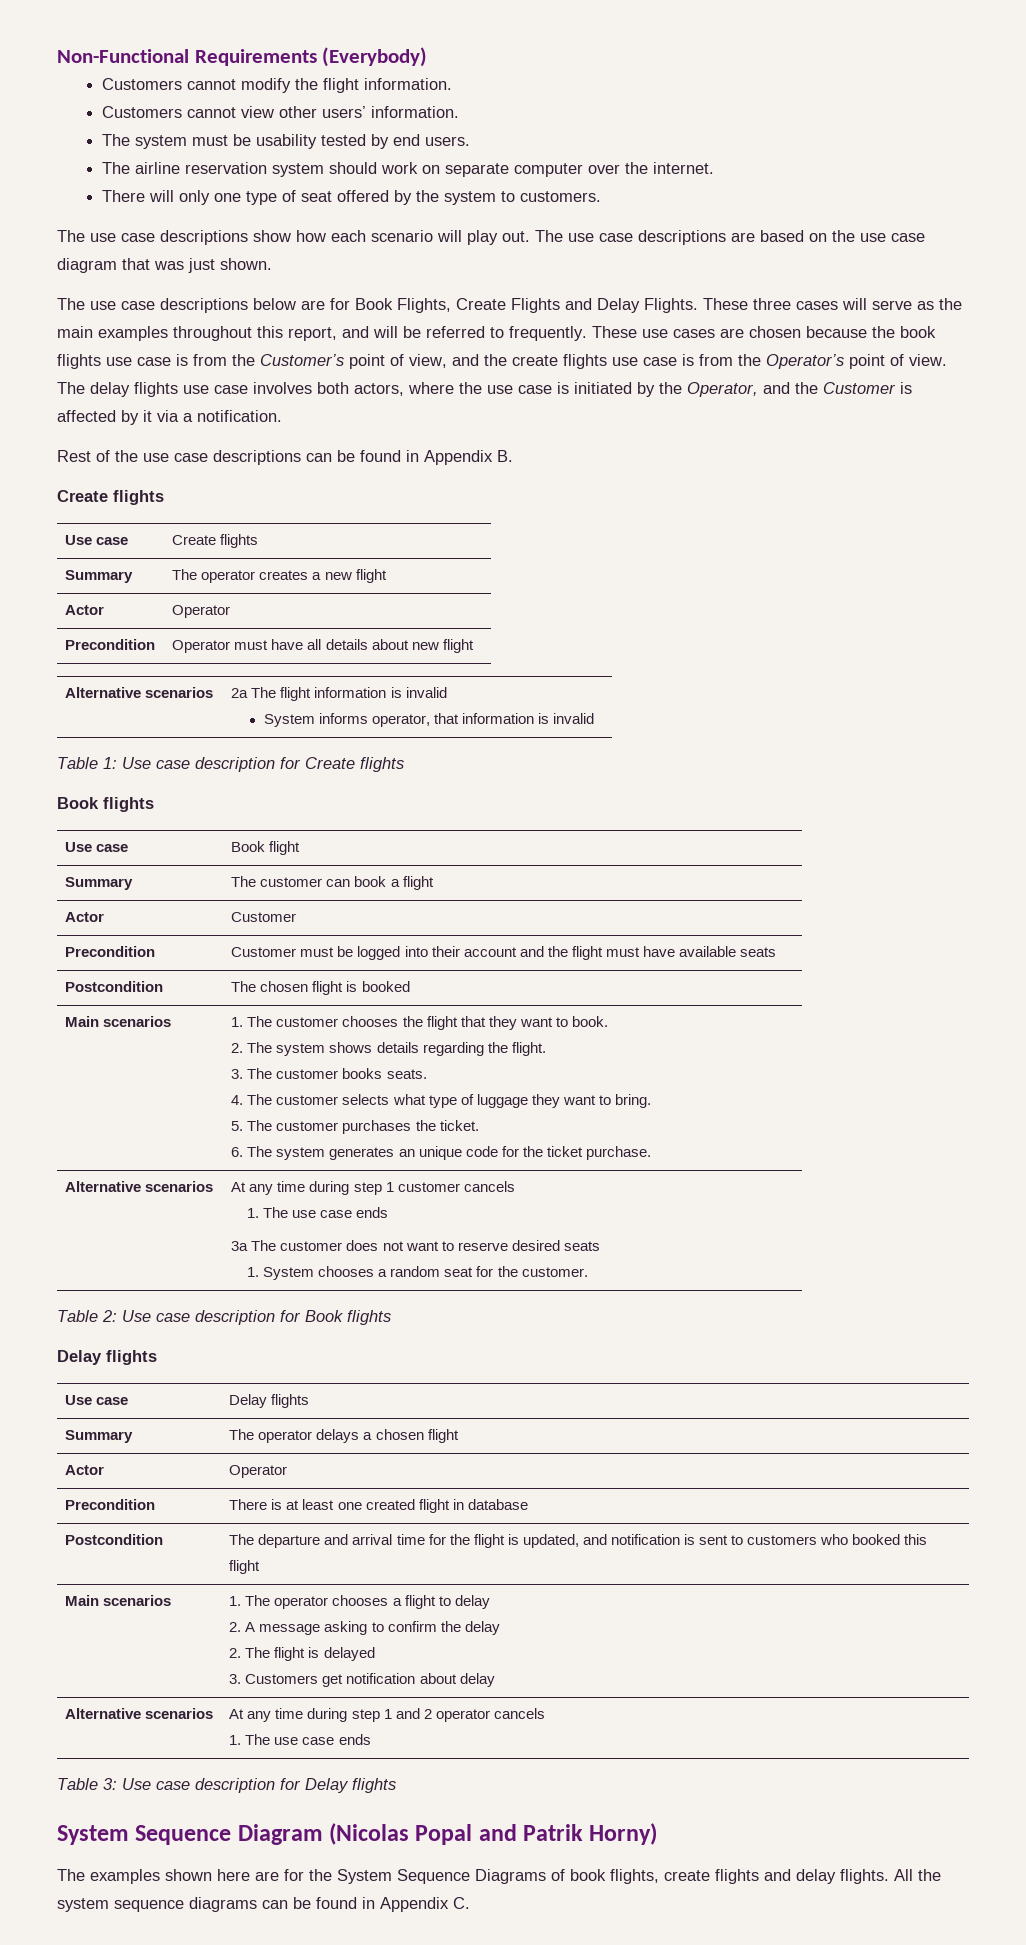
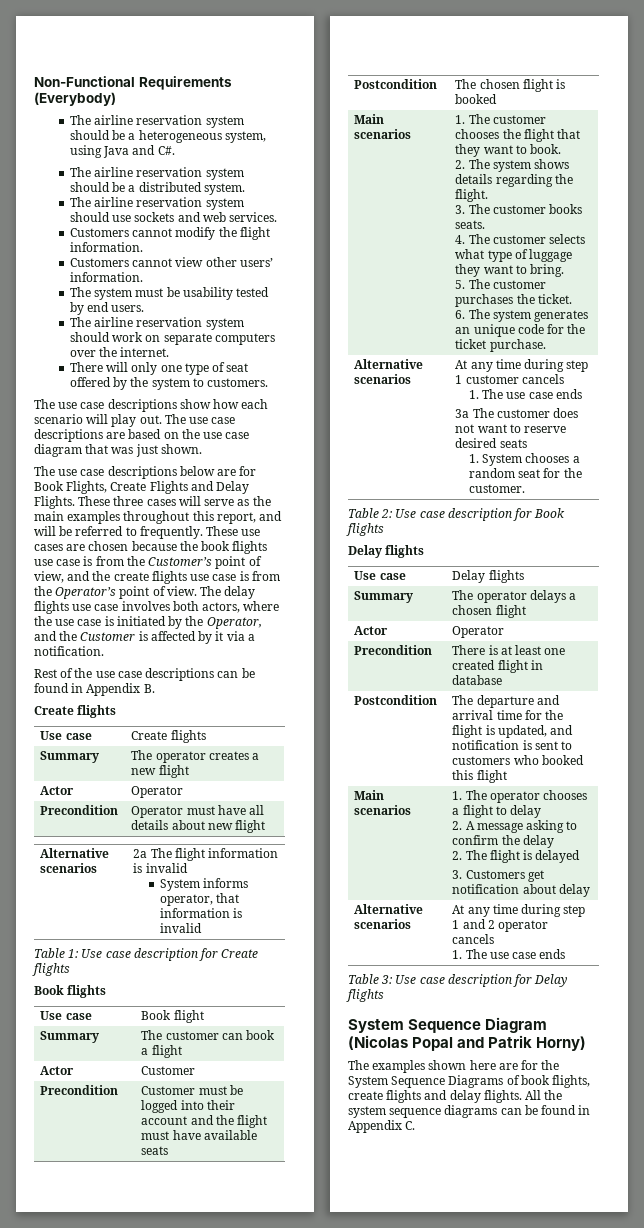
+ The airline reservation system should be a heterogeneous system, using Java and C#.
+ The airline reservation system should be a distributed system.
+ The airline reservation system should use sockets and web services.
- The airline reservation system should work on separate computer over the internet.
+ The airline reservation system should work on separate computers over the internet.

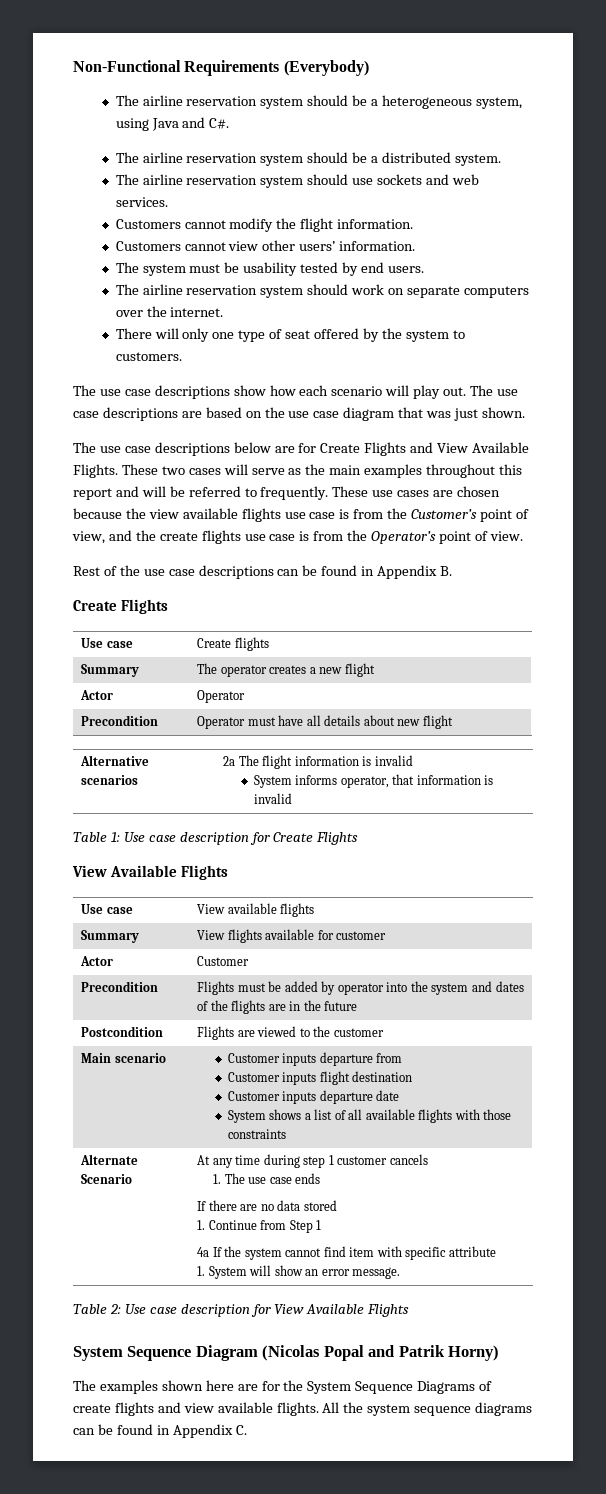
- The use case descriptions below are for Book Flights, Create Flights and Delay Flights.
+ The use case descriptions below are for Create Flights and View Available Flights.
- These three cases will serve as the main examples throughout this report, and will be referred to frequently.
+ These two cases will serve as the main examples throughout this report and will be referred to frequently.
- These use cases are chosen because the book flights use case is from the Customer’s point of view, and the create flights use case is from the Operator’s point of view. The delay flights use case involves both actors, where the use case is initiated by the Operator, and the Customer is affected by it via a notification.
+ These use cases are chosen because the view available flights use case is from the Customer’s point of view, and the create flights use case is from the Operator’s point of view.
  Rest of the use case descriptions can be found in Appendix B.
- Create flights
+ Create Flights
- Table 1: Use case description for Create flights
- Book flights
- Use case | Book flight
- Summary | The customer can book a flight
+ Table 1: Use case description for Create Flights
+ View Available Flights
+ Use case | View available flights
+ Summary | View flights available for customer
- Precondition | Customer must be logged into their account and the flight must have available seats
- Postcondition | The chosen flight is booked
- Main scenarios | 1. The customer chooses the flight that they want to book.
- 2. The system shows details regarding the flight.
- 3. The customer books seats.
- 4. The customer selects what type of luggage they want to bring.
- 5. The customer purchases the ticket.
- 6. The system generates an unique code for the ticket purchase.
- Alternative scenarios | At any time during step 1 customer cancels
+ Precondition | Flights must be added by operator into the system and dates of the flights are in the future
+ Postcondition | Flights are viewed to the customer
+ Main scenario | Customer inputs departure from
+ Customer inputs flight destination
+ Customer inputs departure date
+ System shows a list of all available flights with those constraints
+ Alternate Scenario | At any time during step 1 customer cancels
  1. The use case ends
- 3a The customer does not want to reserve desired seats
- 1. System chooses a random seat for the customer.
+ If there are no data stored
+ 1. Continue from Step 1
+ 4a If the system cannot find item with specific attribute
+ 1. System will show an error message.
- Table 2: Use case description for Book flights
- Delay flights
- Use case | Delay flights
- Summary | The operator delays a chosen flight
- Actor | Operator
- Precondition | There is at least one created flight in database
- Postcondition | The departure and arrival time for the flight is updated, and notification is sent to customers who booked this flight
- Main scenarios | 1. The operator chooses a flight to delay
- 2. A message asking to confirm the delay
- 2. The flight is delayed
- 3. Customers get notification about delay
- Alternative scenarios | At any time during step 1 and 2 operator cancels
- 1. The use case ends
- Table 3: Use case description for Delay flights
+ Table 2: Use case description for View Available Flights
- The examples shown here are for the System Sequence Diagrams of book flights, create flights and delay flights.
+ The examples shown here are for the System Sequence Diagrams of create flights and view available flights.

